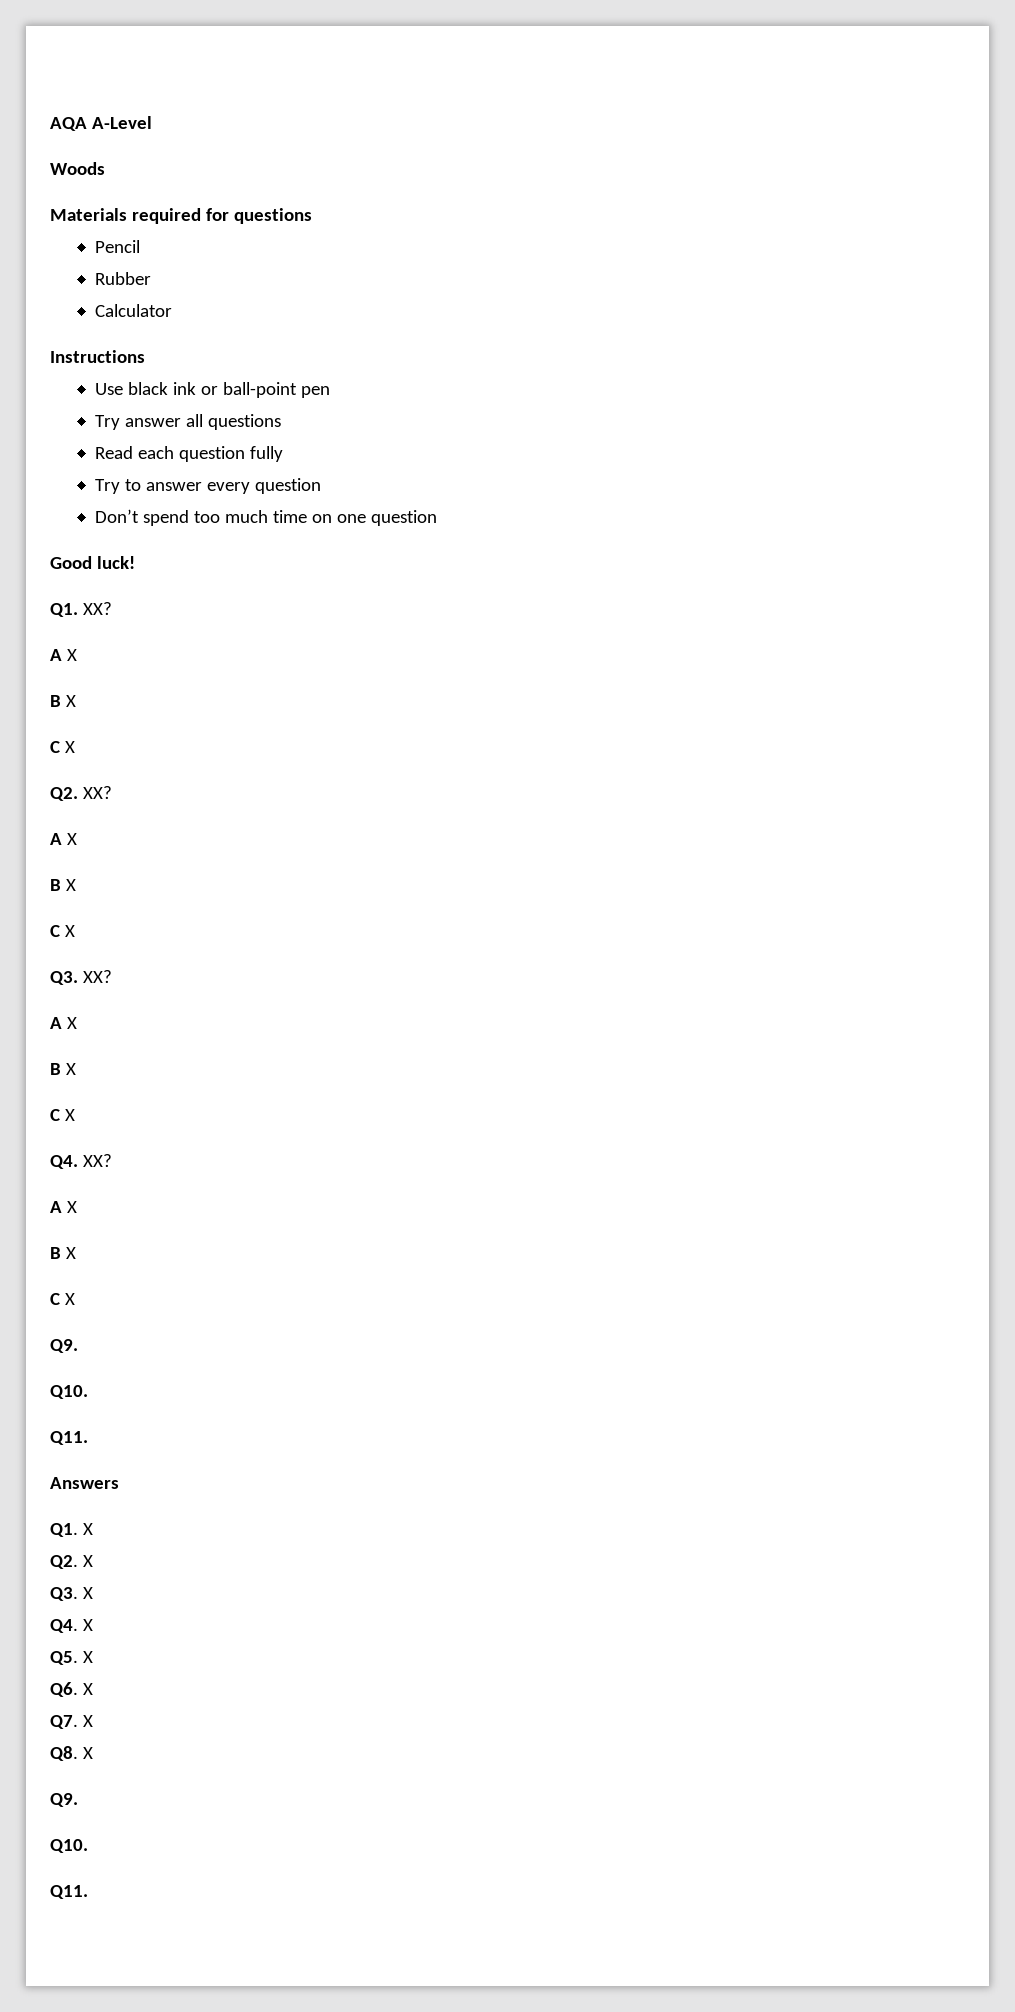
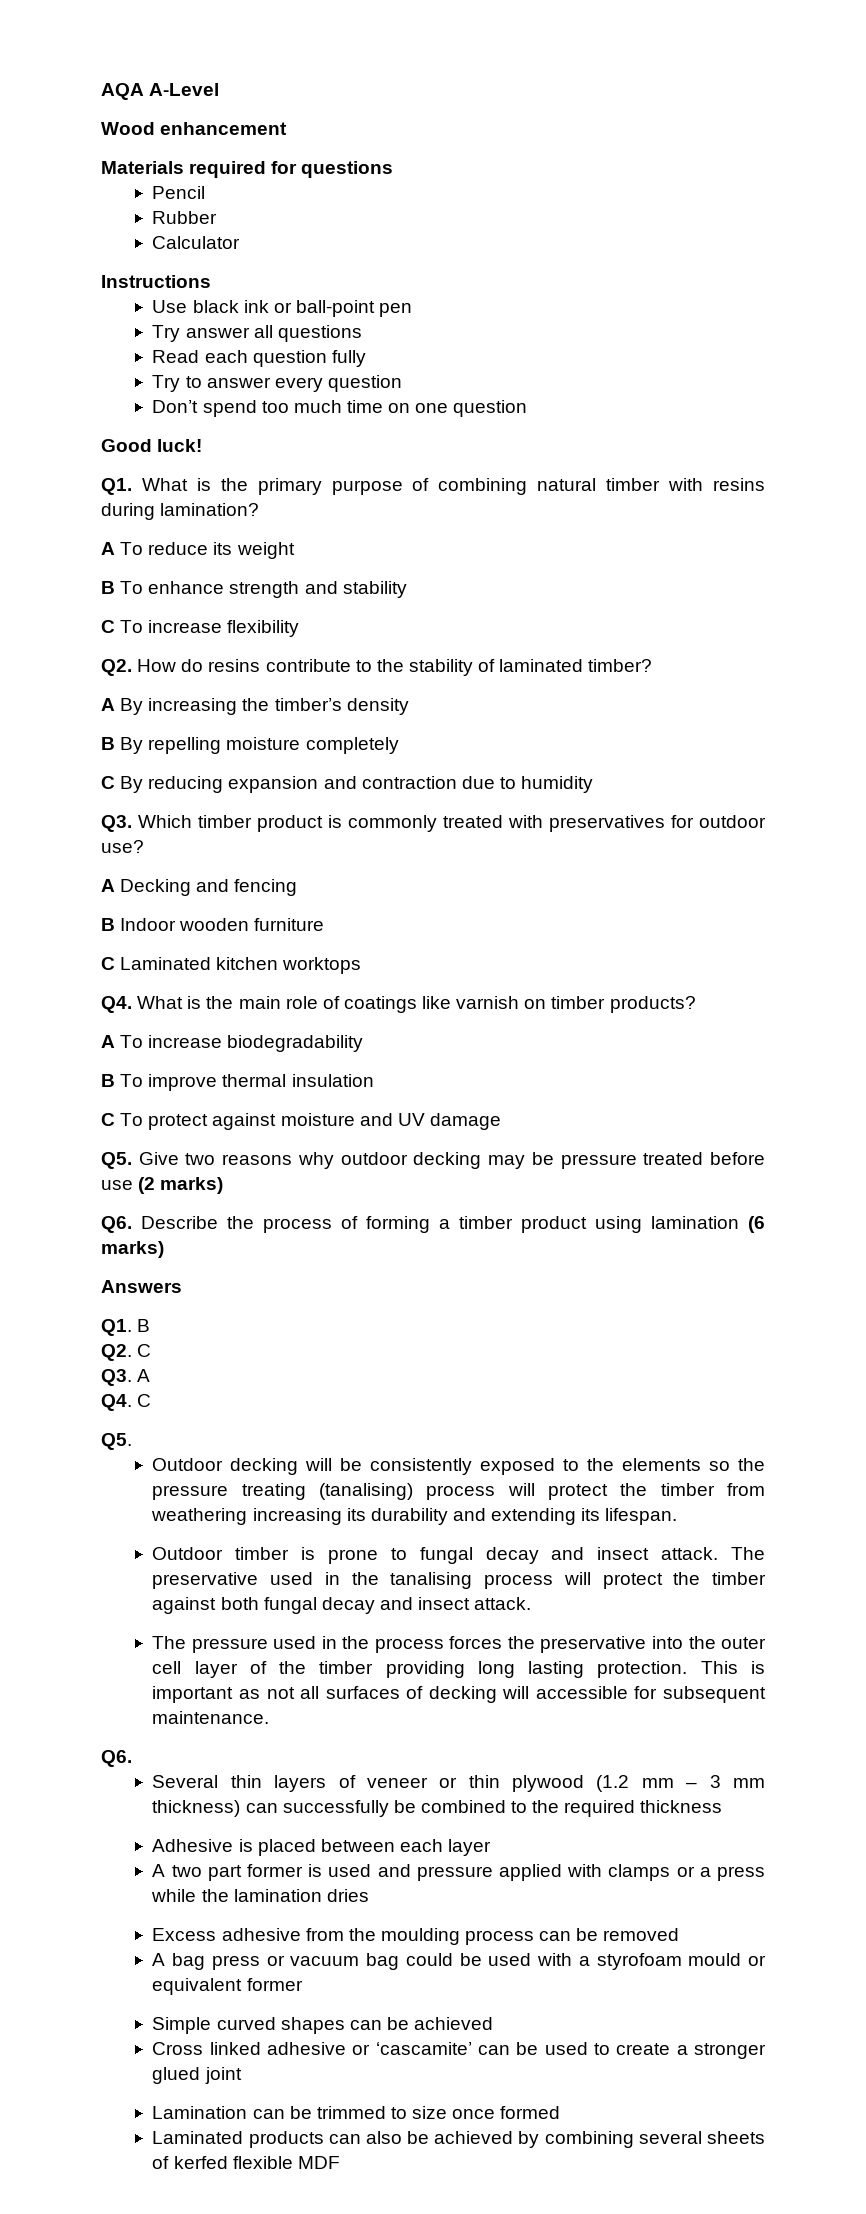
- Woods
+ Wood enhancement
- Q1. XX?
- A X
- B X
- C X
- Q2. XX?
- A X
- B X
- C X
- Q3. XX?
- A X
- B X
- C X
- Q4. XX?
- A X
- B X
- C X
- Q9.
- Q10.
- Q11.
+ Q1. What is the primary purpose of combining natural timber with resins during lamination?
+ A To reduce its weight
+ B To enhance strength and stability
+ C To increase flexibility
+ Q2. How do resins contribute to the stability of laminated timber?
+ A By increasing the timber’s density
+ B By repelling moisture completely
+ C By reducing expansion and contraction due to humidity
+ Q3. Which timber product is commonly treated with preservatives for outdoor use?
+ A Decking and fencing
+ B Indoor wooden furniture
+ C Laminated kitchen worktops
+ Q4. What is the main role of coatings like varnish on timber products?
+ A To increase biodegradability
+ B To improve thermal insulation
+ C To protect against moisture and UV damage
+ Q5. Give two reasons why outdoor decking may be pressure treated before use (2 marks)
+ Q6. Describe the process of forming a timber product using lamination (6 marks)
- Q1. X
- Q2. X
- Q3. X
- Q4. X
- Q5. X
- Q6. X
- Q7. X
- Q8. X
- Q9.
- Q10.
- Q11.
+ Q1. B
+ Q2. C
+ Q3. A
+ Q4. C
+ Q5.
+ Outdoor decking will be consistently exposed to the elements so the pressure treating (tanalising) process will protect the timber from weathering increasing its durability and extending its lifespan.
+ Outdoor timber is prone to fungal decay and insect attack. The preservative used in the tanalising process will protect the timber against both fungal decay and insect attack.
+ The pressure used in the process forces the preservative into the outer cell layer of the timber providing long lasting protection. This is important as not all surfaces of decking will accessible for subsequent maintenance.
+ Q6.
+ Several thin layers of veneer or thin plywood (1.2 mm – 3 mm thickness) can successfully be combined to the required thickness
+ Adhesive is placed between each layer
+ A two part former is used and pressure applied with clamps or a press while the lamination dries
+ Excess adhesive from the moulding process can be removed
+ A bag press or vacuum bag could be used with a styrofoam mould or equivalent former
+ Simple curved shapes can be achieved
+ Cross linked adhesive or ‘cascamite’ can be used to create a stronger glued joint
+ Lamination can be trimmed to size once formed
+ Laminated products can also be achieved by combining several sheets of kerfed flexible MDF

